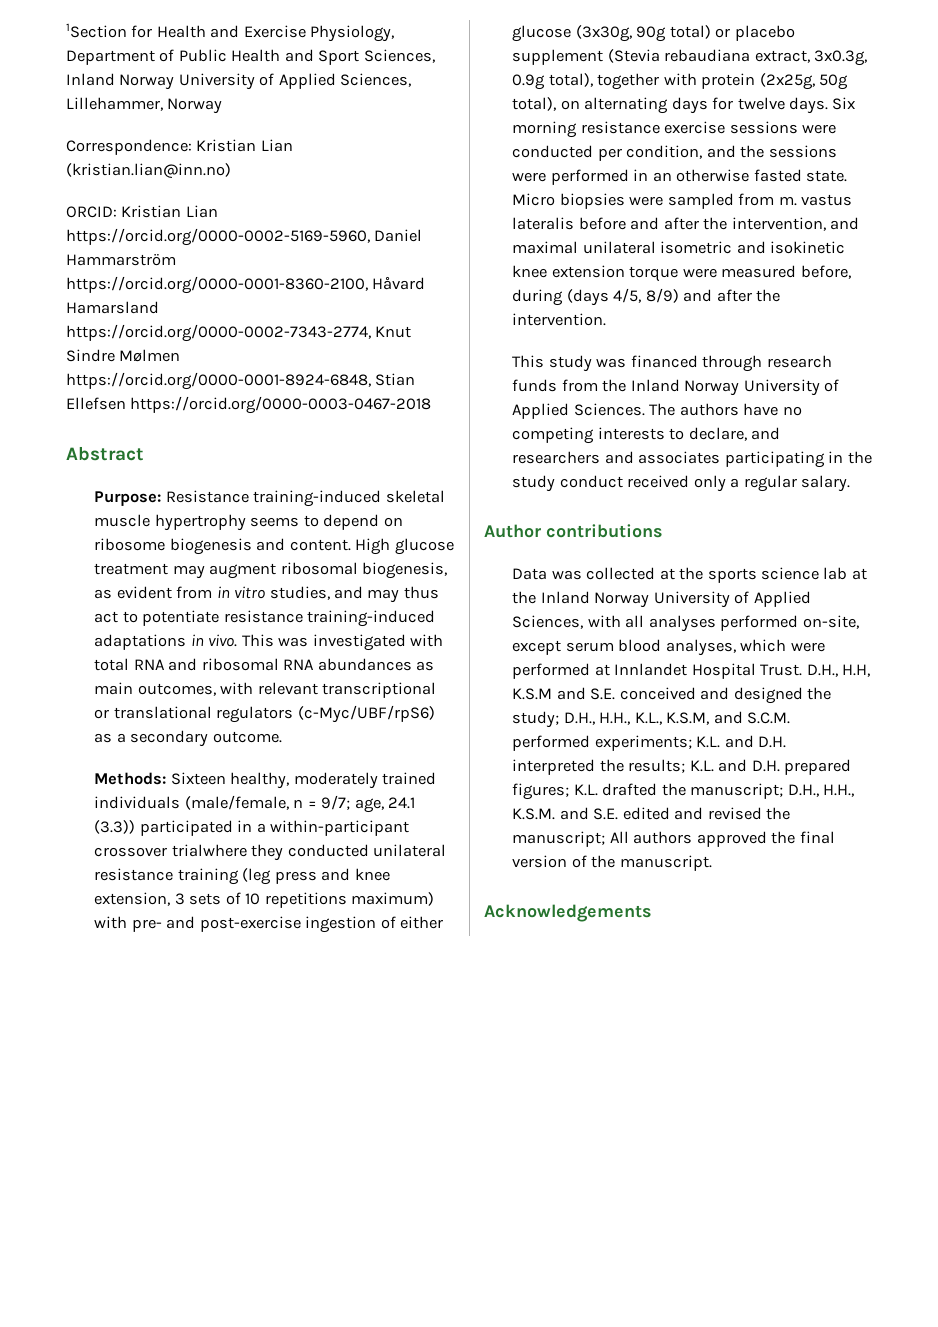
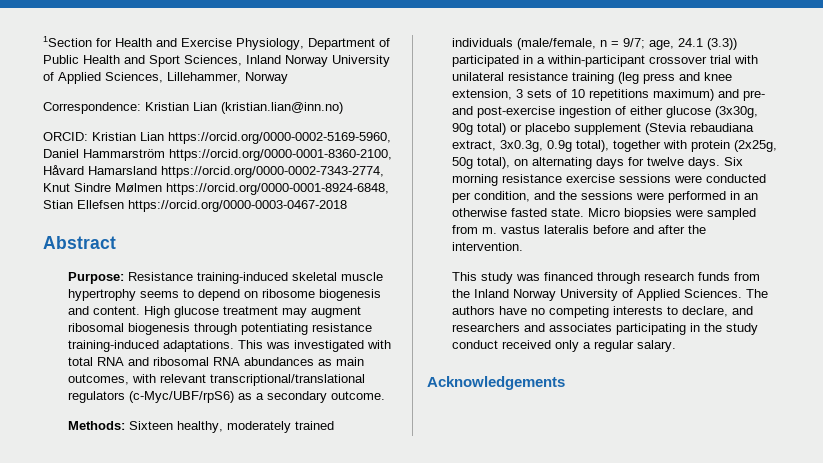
- High glucose treatment may augment ribosomal biogenesis, as evident from in vitro studies, and may thus act to potentiate resistance training-induced adaptations in vivo.
+ High glucose treatment may augment ribosomal biogenesis through potentiating resistance training-induced adaptations.
- This was investigated with total RNA and ribosomal RNA abundances as main outcomes, with relevant transcriptional or translational regulators (c-Myc/UBF/rpS6) as a secondary outcome.
+ This was investigated with total RNA and ribosomal RNA abundances as main outcomes, with relevant transcriptional/translational regulators (c-Myc/UBF/rpS6) as a secondary outcome.
- age, 24.1 (3.3)) participated in a within-participant crossover trialwhere they conducted unilateral resistance training (leg press and knee extension, 3 sets of 10 repetitions maximum) with pre- and post-exercise ingestion of either glucose (3x30g, 90g total) or placebo supplement (Stevia rebaudiana extract, 3x0.3g, 0.9g total), together with protein (2x25g, 50g total), on alternating days for twelve days.
+ age, 24.1 (3.3)) participated in a within-participant crossover trial with unilateral resistance training (leg press and knee extension, 3 sets of 10 repetitions maximum) and pre- and post-exercise ingestion of either glucose (3x30g, 90g total) or placebo supplement (Stevia rebaudiana extract, 3x0.3g, 0.9g total), together with protein (2x25g, 50g total), on alternating days for twelve days.
- Micro biopsies were sampled from m. vastus lateralis before and after the intervention, and maximal unilateral isometric and isokinetic knee extension torque were measured before, during (days 4/5, 8/9) and after the intervention.
+ Micro biopsies were sampled from m. vastus lateralis before and after the intervention.
- Author contributions
- Data was collected at the sports science lab at the Inland Norway University of Applied Sciences, with all analyses performed on-site, except serum blood analyses, which were performed at Innlandet Hospital Trust. D.H., H.H, K.S.M and S.E. conceived and designed the study; D.H., H.H., K.L., K.S.M, and S.C.M. performed experiments; K.L. and D.H. interpreted the results; K.L. and D.H. prepared figures; K.L. drafted the manuscript; D.H., H.H., K.S.M. and S.E. edited and revised the manuscript; All authors approved the final version of the manuscript.

